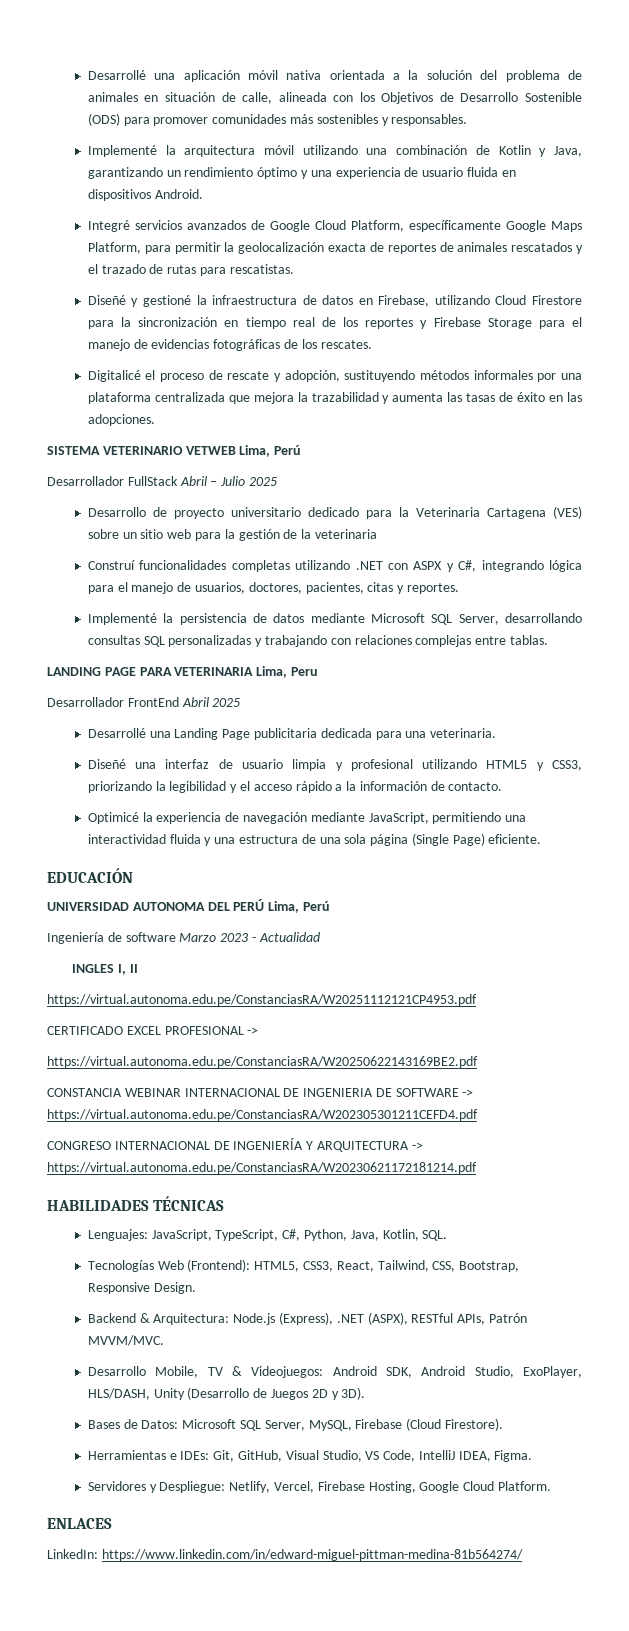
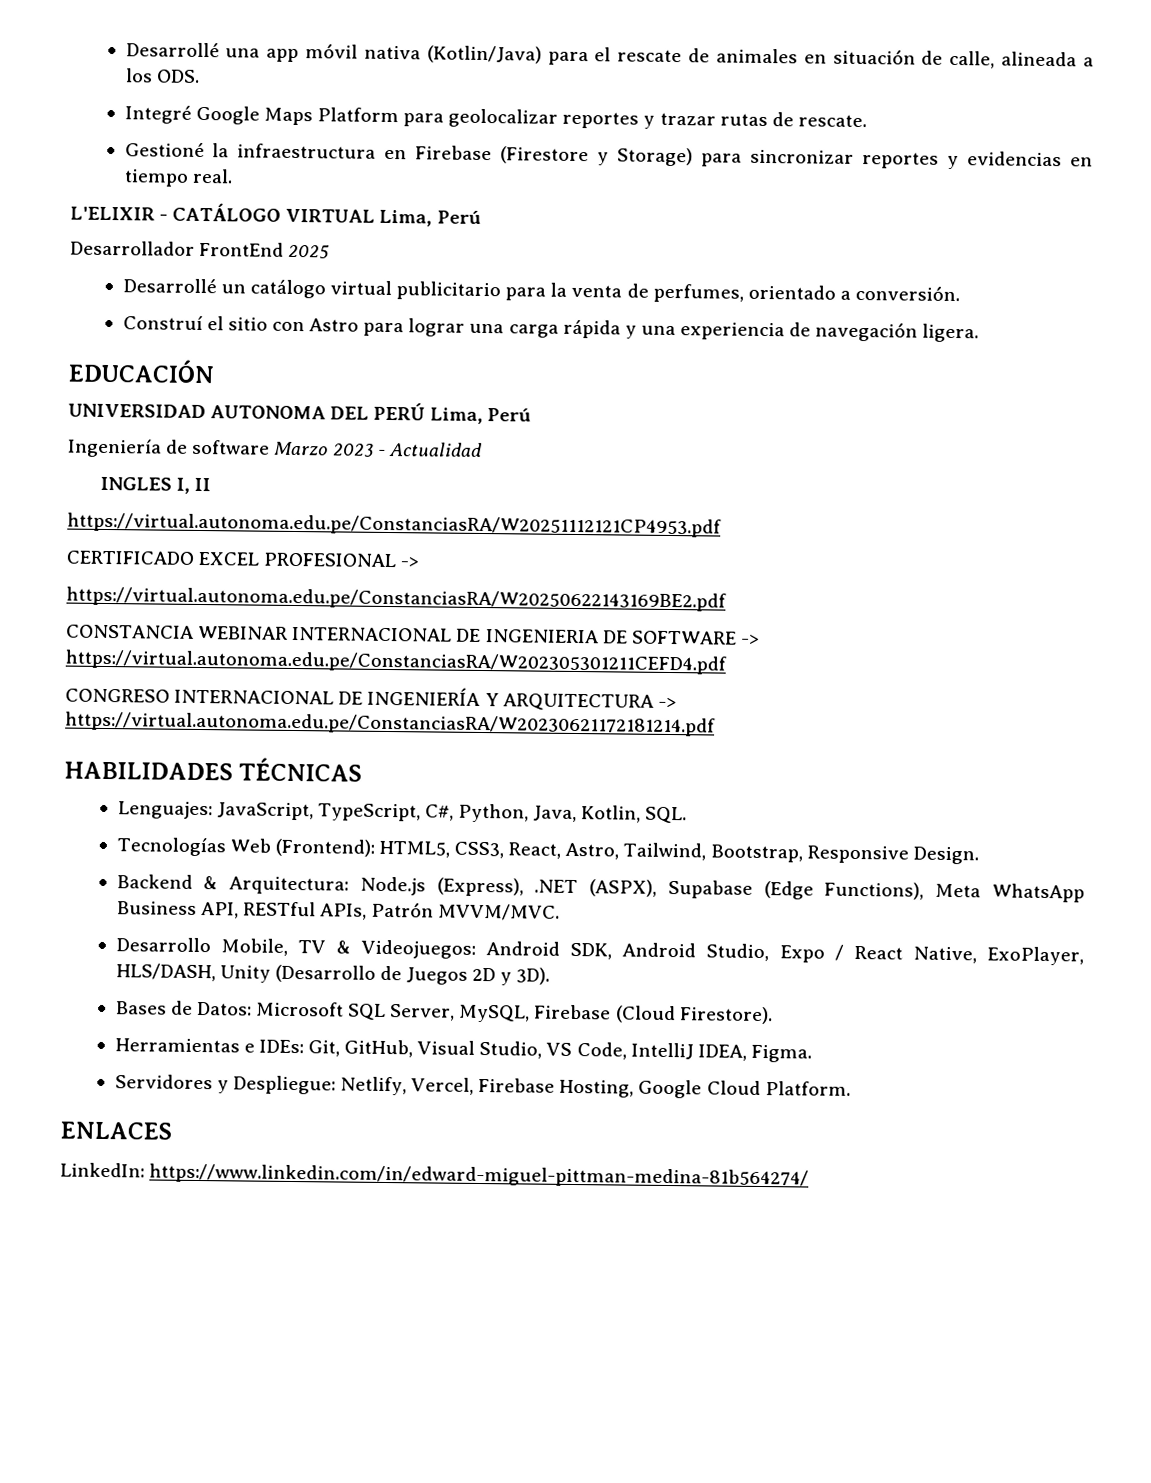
- Desarrollé una aplicación móvil nativa orientada a la solución del problema de animales en situación de calle, alineada con los Objetivos de Desarrollo Sostenible (ODS) para promover comunidades más sostenibles y responsables.
- Implementé la arquitectura móvil utilizando una combinación de Kotlin y Java, garantizando un rendimiento óptimo y una experiencia de usuario fluida en dispositivos Android.
- Integré servicios avanzados de Google Cloud Platform, específicamente Google Maps Platform, para permitir la geolocalización exacta de reportes de animales rescatados y el trazado de rutas para rescatistas.
- Diseñé y gestioné la infraestructura de datos en Firebase, utilizando Cloud Firestore para la sincronización en tiempo real de los reportes y Firebase Storage para el manejo de evidencias fotográficas de los rescates.
- Digitalicé el proceso de rescate y adopción, sustituyendo métodos informales por una plataforma centralizada que mejora la trazabilidad y aumenta las tasas de éxito en las adopciones.
- SISTEMA VETERINARIO VETWEB Lima, Perú
- Desarrollador FullStack Abril – Julio 2025
- Desarrollo de proyecto universitario dedicado para la Veterinaria Cartagena (VES) sobre un sitio web para la gestión de la veterinaria
- Construí funcionalidades completas utilizando .NET con ASPX y C#, integrando lógica para el manejo de usuarios, doctores, pacientes, citas y reportes.
- Implementé la persistencia de datos mediante Microsoft SQL Server, desarrollando consultas SQL personalizadas y trabajando con relaciones complejas entre tablas.
- LANDING PAGE PARA VETERINARIA Lima, Peru
- Desarrollador FrontEnd Abril 2025
- Desarrollé una Landing Page publicitaria dedicada para una veterinaria.
- Diseñé una interfaz de usuario limpia y profesional utilizando HTML5 y CSS3, priorizando la legibilidad y el acceso rápido a la información de contacto.
- Optimicé la experiencia de navegación mediante JavaScript, permitiendo una interactividad fluida y una estructura de una sola página (Single Page) eficiente.
+ Desarrollé una app móvil nativa (Kotlin/Java) para el rescate de animales en situación de calle, alineada a los ODS.
+ Integré Google Maps Platform para geolocalizar reportes y trazar rutas de rescate.
+ Gestioné la infraestructura en Firebase (Firestore y Storage) para sincronizar reportes y evidencias en tiempo real.
+ L'ELIXIR - CATÁLOGO VIRTUAL Lima, Perú
+ Desarrollador FrontEnd 2025
+ Desarrollé un catálogo virtual publicitario para la venta de perfumes, orientado a conversión.
+ Construí el sitio con Astro para lograr una carga rápida y una experiencia de navegación ligera.
- Tecnologías Web (Frontend): HTML5, CSS3, React, Tailwind, CSS, Bootstrap, Responsive Design.
+ Tecnologías Web (Frontend): HTML5, CSS3, React, Astro, Tailwind, Bootstrap, Responsive Design.
- Backend & Arquitectura: Node.js (Express), .NET (ASPX), RESTful APIs, Patrón MVVM/MVC.
+ Backend & Arquitectura: Node.js (Express), .NET (ASPX), Supabase (Edge Functions), Meta WhatsApp Business API, RESTful APIs, Patrón MVVM/MVC.
- Desarrollo Mobile, TV & Videojuegos: Android SDK, Android Studio, ExoPlayer, HLS/DASH, Unity (Desarrollo de Juegos 2D y 3D).
+ Desarrollo Mobile, TV & Videojuegos: Android SDK, Android Studio, Expo / React Native, ExoPlayer, HLS/DASH, Unity (Desarrollo de Juegos 2D y 3D).

